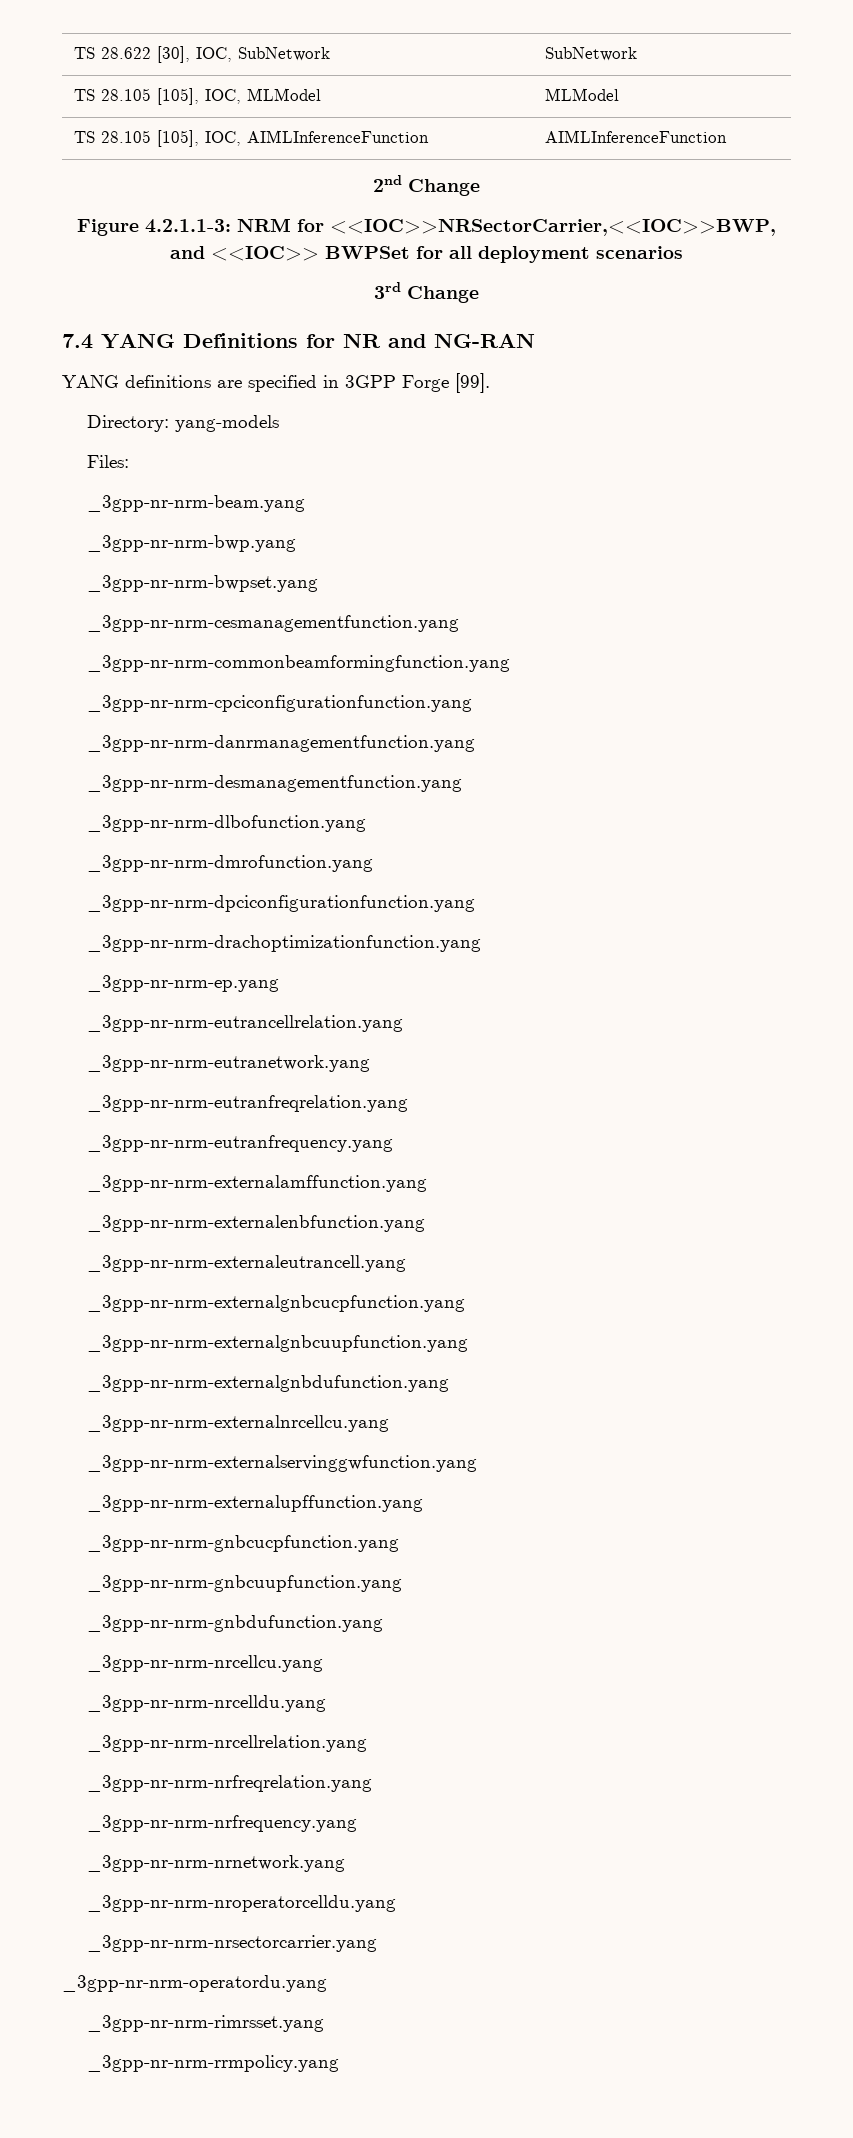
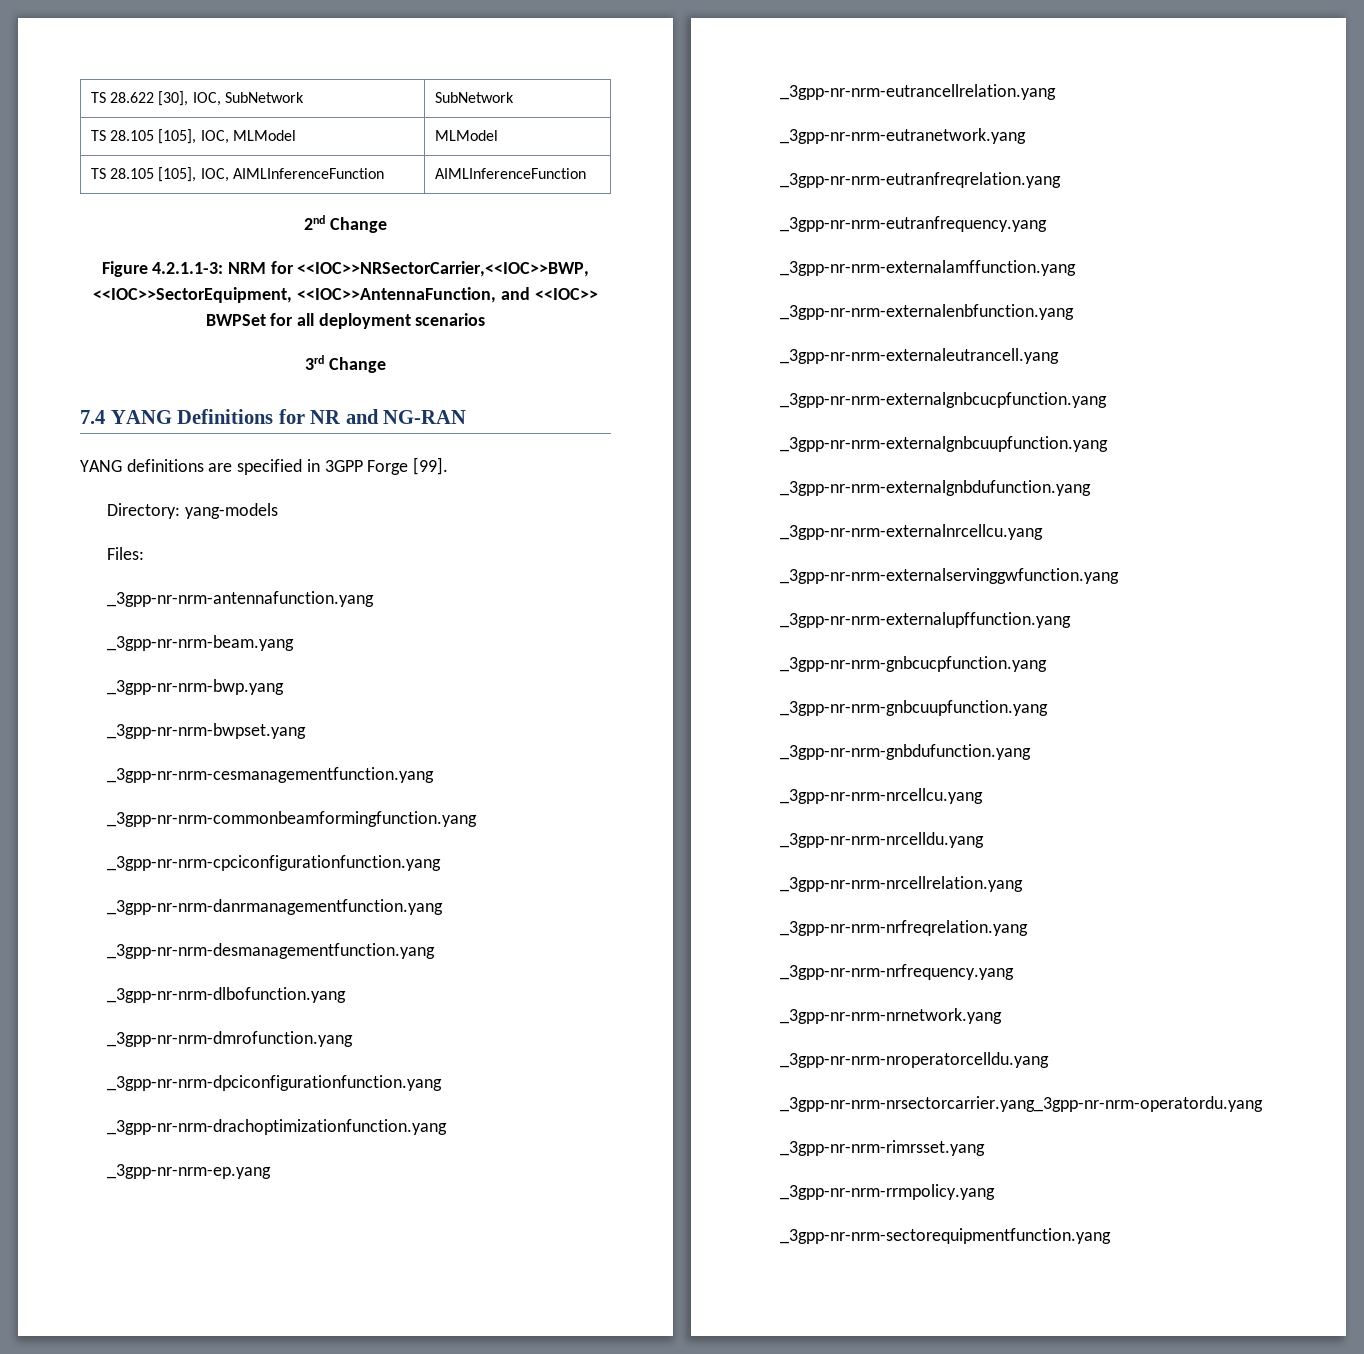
- Figure 4.2.1.1-3: NRM for <<IOC>>NRSectorCarrier,<<IOC>>BWP, and <<IOC>> BWPSet for all deployment scenarios
+ Figure 4.2.1.1-3: NRM for <<IOC>>NRSectorCarrier,<<IOC>>BWP, <<IOC>>SectorEquipment, <<IOC>>AntennaFunction, and <<IOC>> BWPSet for all deployment scenarios
+ _3gpp-nr-nrm-antennafunction.yang
- _3gpp-nr-nrm-nrsectorcarrier.yang
- _3gpp-nr-nrm-operatordu.yang
+ _3gpp-nr-nrm-nrsectorcarrier.yang_3gpp-nr-nrm-operatordu.yang
+ _3gpp-nr-nrm-sectorequipmentfunction.yang

